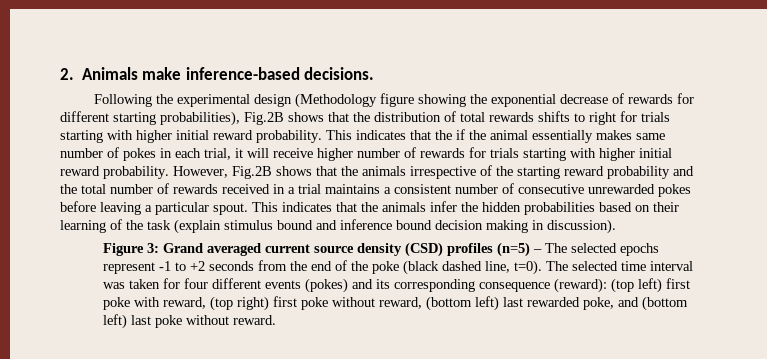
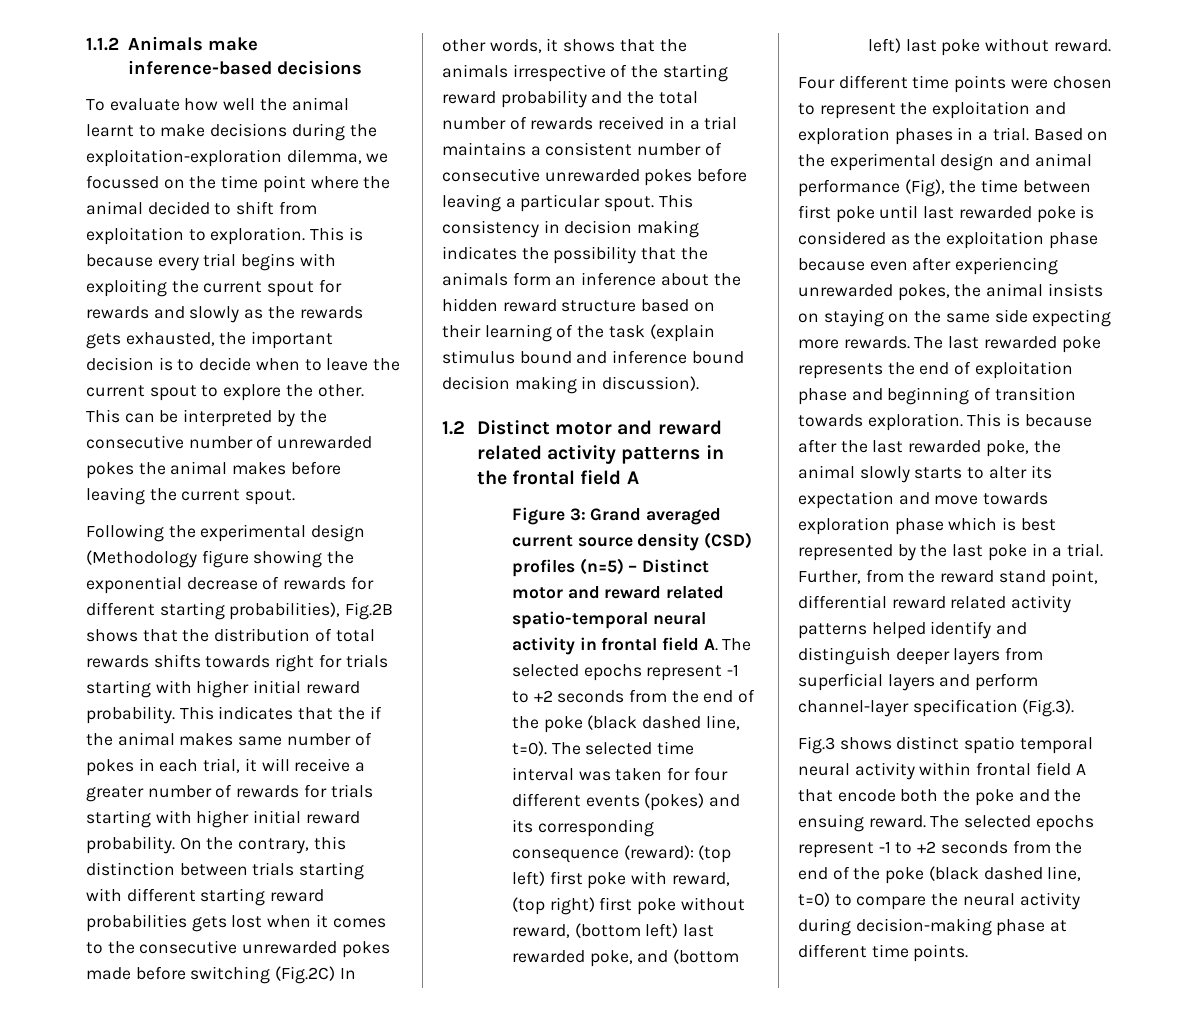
- 2. Animals make inference-based decisions.
+ 1.1.2 Animals make inference-based decisions
+ To evaluate how well the animal learnt to make decisions during the exploitation-exploration dilemma, we focussed on the time point where the animal decided to shift from exploitation to exploration. This is because every trial begins with exploiting the current spout for rewards and slowly as the rewards gets exhausted, the important decision is to decide when to leave the current spout to explore the other. This can be interpreted by the consecutive number of unrewarded pokes the animal makes before leaving the current spout.
- Following the experimental design (Methodology figure showing the exponential decrease of rewards for different starting probabilities), Fig.2B shows that the distribution of total rewards shifts to right for trials starting with higher initial reward probability.
+ Following the experimental design (Methodology figure showing the exponential decrease of rewards for different starting probabilities), Fig.2B shows that the distribution of total rewards shifts towards right for trials starting with higher initial reward probability.
- This indicates that the if the animal essentially makes same number of pokes in each trial, it will receive higher number of rewards for trials starting with higher initial reward probability.
+ This indicates that the if the animal makes same number of pokes in each trial, it will receive a greater number of rewards for trials starting with higher initial reward probability.
- However, Fig.2B shows that the animals irrespective of the starting reward probability and the total number of rewards received in a trial maintains a consistent number of consecutive unrewarded pokes before leaving a particular spout.
+ On the contrary, this distinction between trials starting with different starting reward probabilities gets lost when it comes to the consecutive unrewarded pokes made before switching (Fig.2C) In other words, it shows that the animals irrespective of the starting reward probability and the total number of rewards received in a trial maintains a consistent number of consecutive unrewarded pokes before leaving a particular spout.
- This indicates that the animals infer the hidden probabilities based on their learning of the task (explain stimulus bound and inference bound decision making in discussion).
+ This consistency in decision making indicates the possibility that the animals form an inference about the hidden reward structure based on their learning of the task (explain stimulus bound and inference bound decision making in discussion).
+ 1.2 Distinct motor and reward related activity patterns in the frontal field A
- Figure 3: Grand averaged current source density (CSD) profiles (n=5) – The selected epochs represent -1 to +2 seconds from the end of the poke (black dashed line, t=0).
+ Figure 3: Grand averaged current source density (CSD) profiles (n=5) – Distinct motor and reward related spatio-temporal neural activity in frontal field A. The selected epochs represent -1 to +2 seconds from the end of the poke (black dashed line, t=0).
+ Four different time points were chosen to represent the exploitation and exploration phases in a trial. Based on the experimental design and animal performance (Fig), the time between first poke until last rewarded poke is considered as the exploitation phase because even after experiencing unrewarded pokes, the animal insists on staying on the same side expecting more rewards. The last rewarded poke represents the end of exploitation phase and beginning of transition towards exploration. This is because after the last rewarded poke, the animal slowly starts to alter its expectation and move towards exploration phase which is best represented by the last poke in a trial. Further, from the reward stand point, differential reward related activity patterns helped identify and distinguish deeper layers from superficial layers and perform channel-layer specification (Fig.3).
+ Fig.3 shows distinct spatio temporal neural activity within frontal field A that encode both the poke and the ensuing reward. The selected epochs represent -1 to +2 seconds from the end of the poke (black dashed line, t=0) to compare the neural activity during decision-making phase at different time points.

